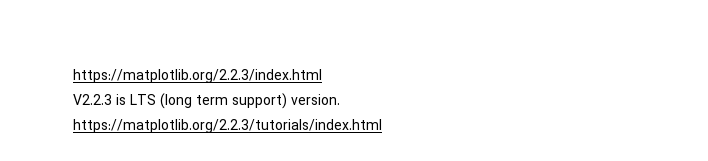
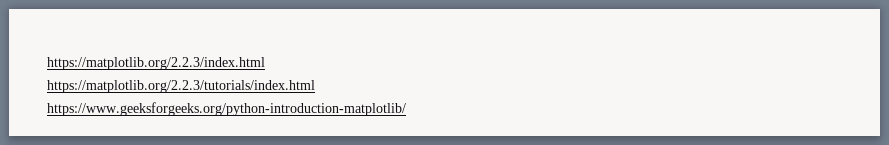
- V2.2.3 is LTS (long term support) version.
  https://matplotlib.org/2.2.3/tutorials/index.html
+ https://www.geeksforgeeks.org/python-introduction-matplotlib/

